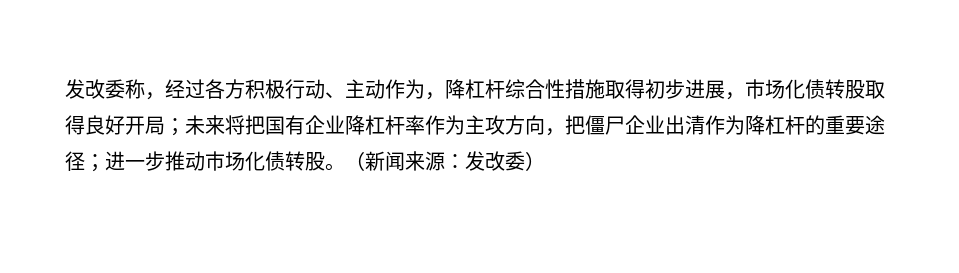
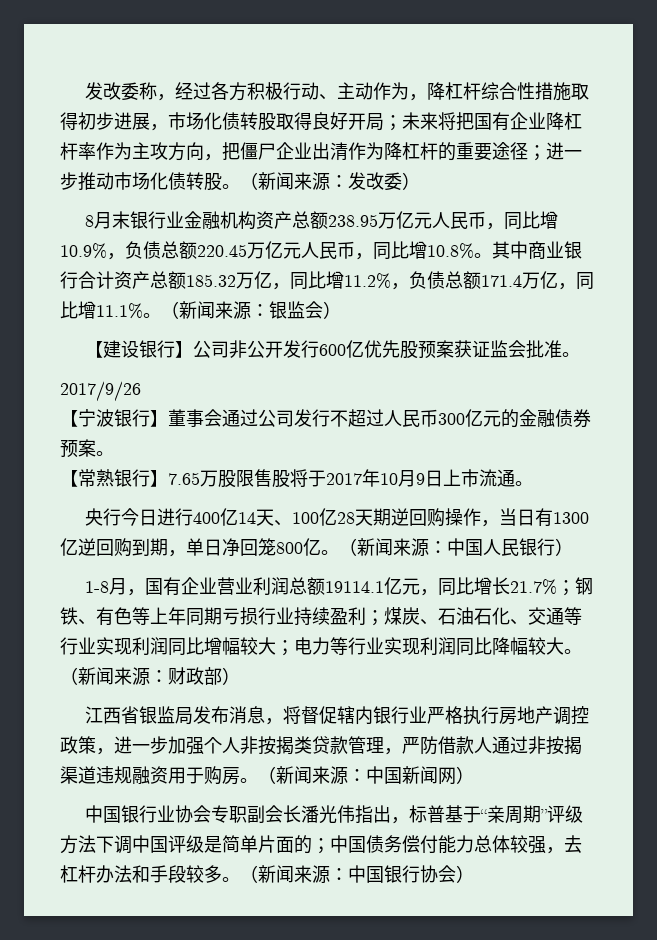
+ 8月末银行业金融机构资产总额238.95万亿元人民币，同比增10.9%，负债总额220.45万亿元人民币，同比增10.8%。其中商业银行合计资产总额185.32万亿，同比增11.2%，负债总额171.4万亿，同比增11.1%。（新闻来源：银监会）
+ 【建设银行】公司非公开发行600亿优先股预案获证监会批准。
+ 2017/9/26
+ 【宁波银行】董事会通过公司发行不超过人民币300亿元的金融债券预案。
+ 【常熟银行】7.65万股限售股将于2017年10月9日上市流通。
+ 央行今日进行400亿14天、100亿28天期逆回购操作，当日有1300亿逆回购到期，单日净回笼800亿。（新闻来源：中国人民银行）
+ 1-8月，国有企业营业利润总额19114.1亿元，同比增长21.7%；钢铁、有色等上年同期亏损行业持续盈利；煤炭、石油石化、交通等行业实现利润同比增幅较大；电力等行业实现利润同比降幅较大。（新闻来源：财政部）
+ 江西省银监局发布消息，将督促辖内银行业严格执行房地产调控政策，进一步加强个人非按揭类贷款管理，严防借款人通过非按揭渠道违规融资用于购房。（新闻来源：中国新闻网）
+ 中国银行业协会专职副会长潘光伟指出，标普基于“亲周期”评级方法下调中国评级是简单片面的；中国债务偿付能力总体较强，去杠杆办法和手段较多。（新闻来源：中国银行协会）

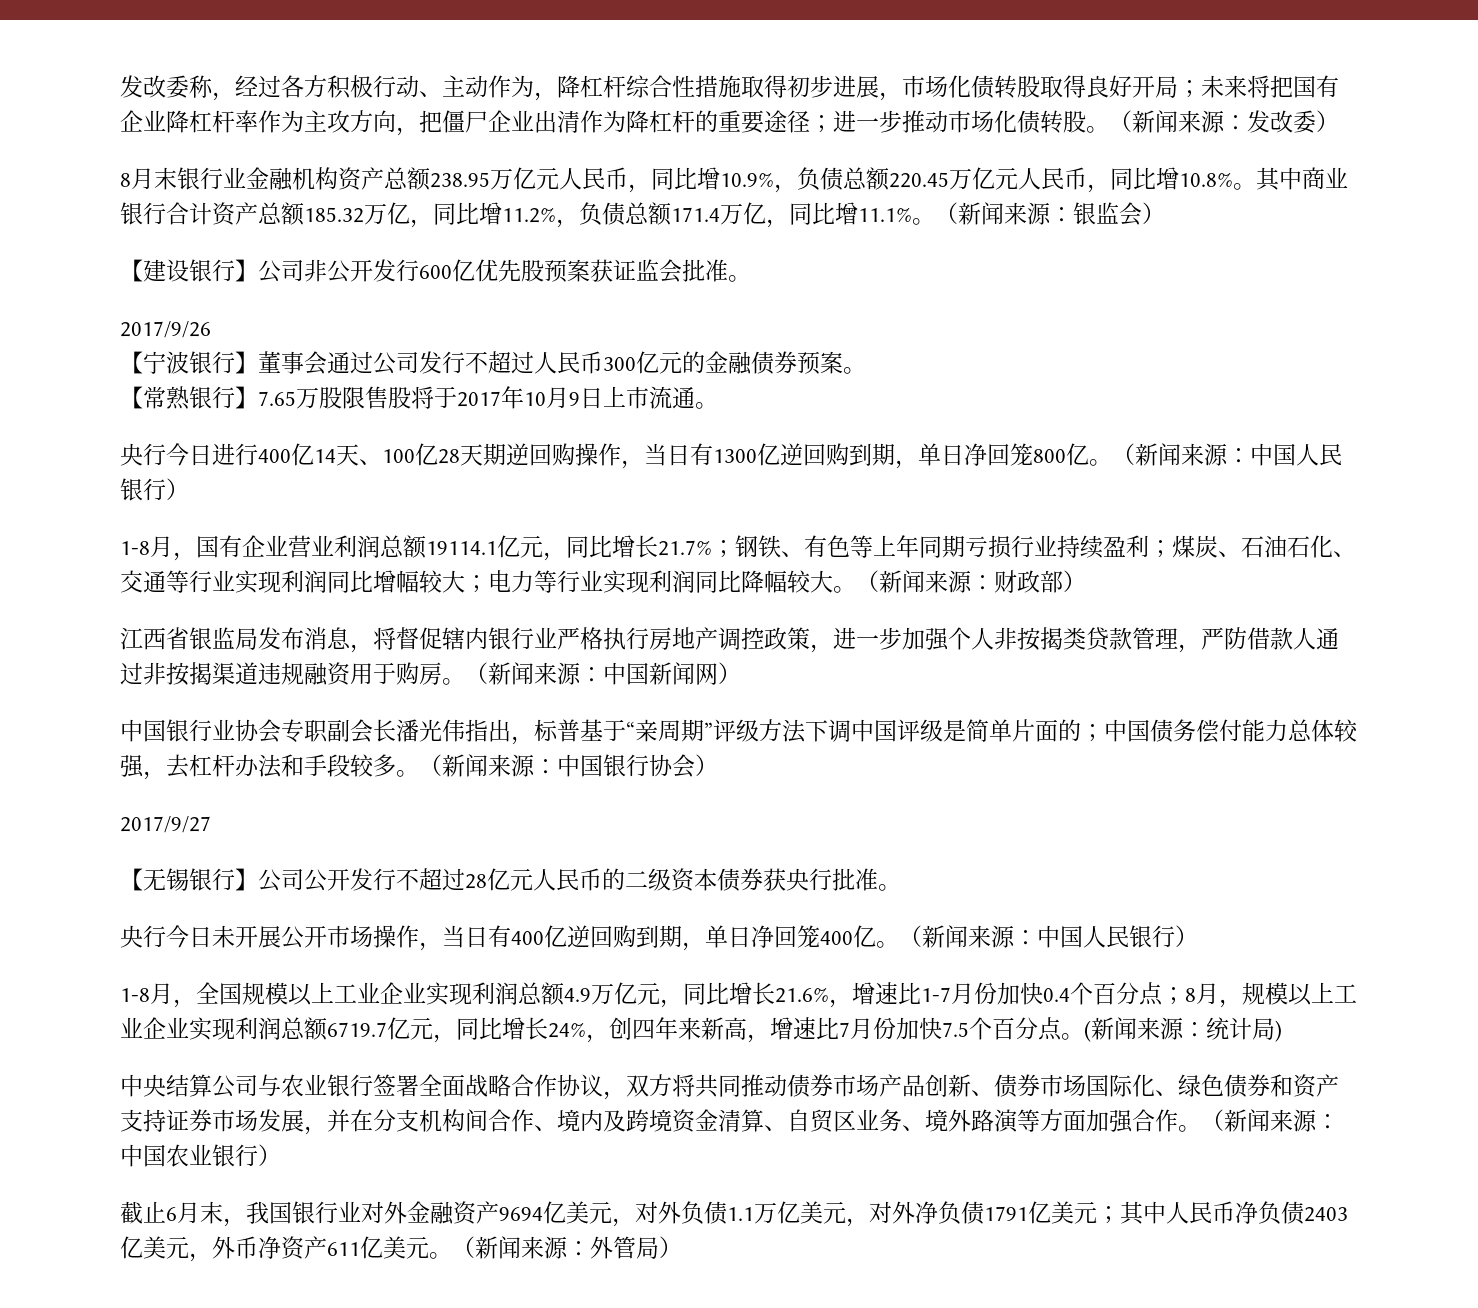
+ 2017/9/27
+ 【无锡银行】公司公开发行不超过28亿元人民币的二级资本债券获央行批准。
+ 央行今日未开展公开市场操作，当日有400亿逆回购到期，单日净回笼400亿。（新闻来源：中国人民银行）
+ 1-8月，全国规模以上工业企业实现利润总额4.9万亿元，同比增长21.6%，增速比1-7月份加快0.4个百分点；8月，规模以上工业企业实现利润总额6719.7亿元，同比增长24%，创四年来新高，增速比7月份加快7.5个百分点。(新闻来源：统计局)
+ 中央结算公司与农业银行签署全面战略合作协议，双方将共同推动债券市场产品创新、债券市场国际化、绿色债券和资产支持证券市场发展，并在分支机构间合作、境内及跨境资金清算、自贸区业务、境外路演等方面加强合作。（新闻来源：中国农业银行）
+ 截止6月末，我国银行业对外金融资产9694亿美元，对外负债1.1万亿美元，对外净负债1791亿美元；其中人民币净负债2403亿美元，外币净资产611亿美元。（新闻来源：外管局）

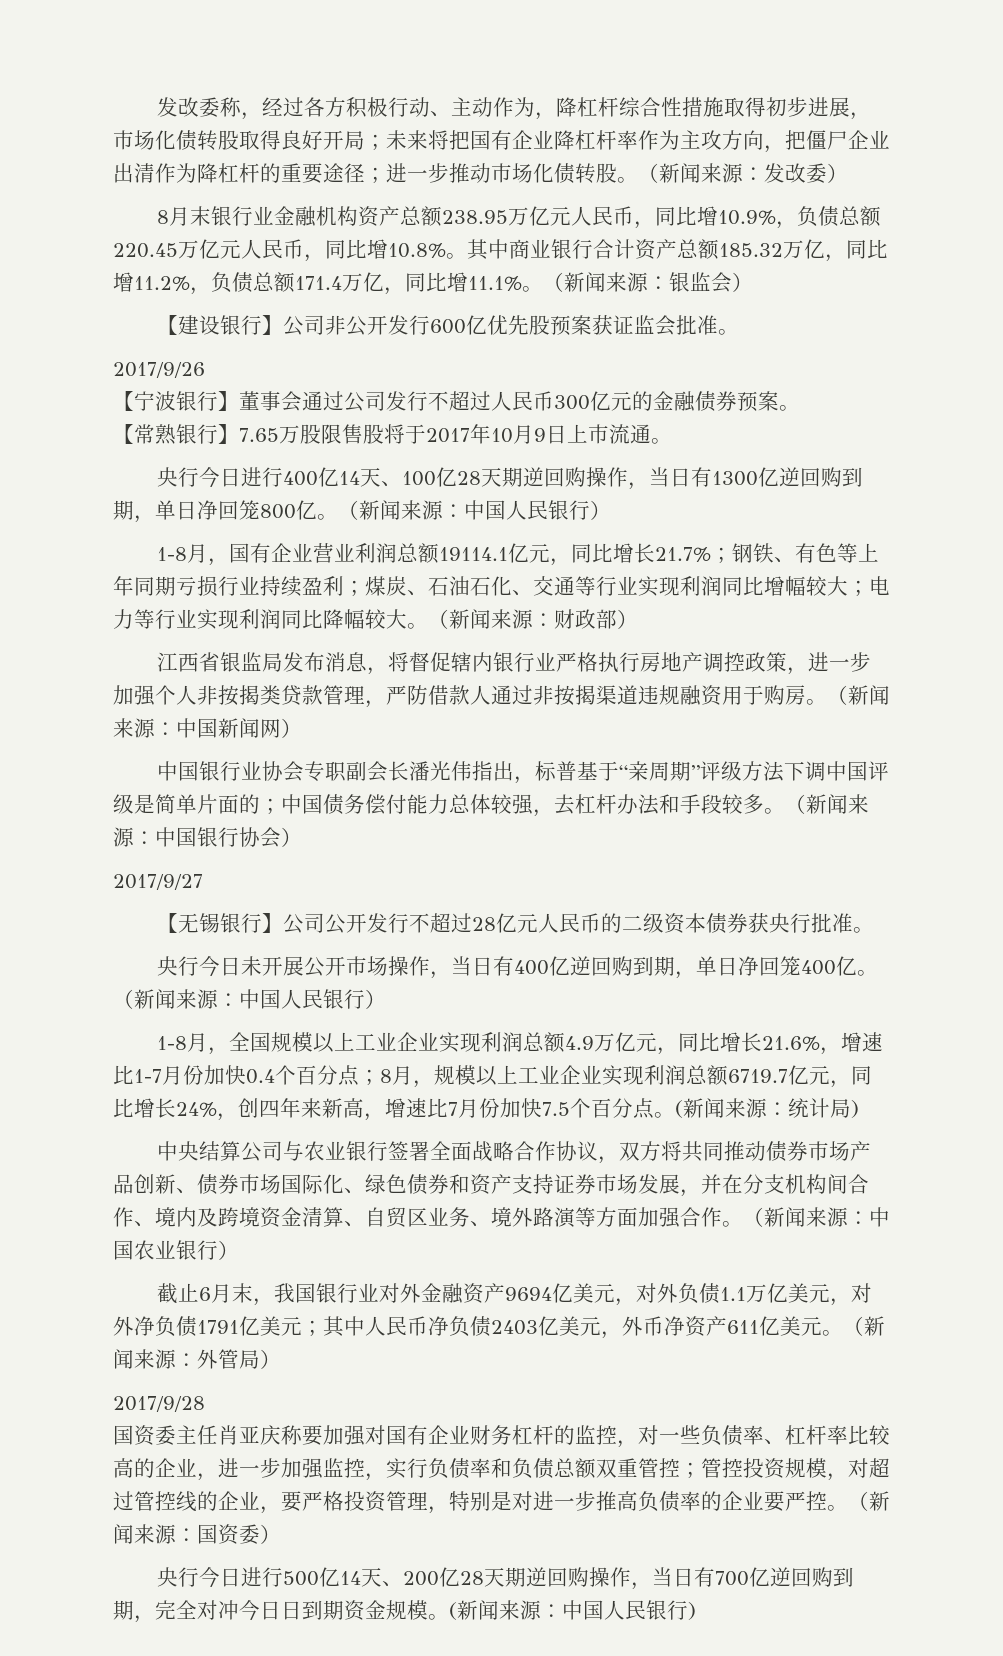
+ 2017/9/28
+ 国资委主任肖亚庆称要加强对国有企业财务杠杆的监控，对一些负债率、杠杆率比较高的企业，进一步加强监控，实行负债率和负债总额双重管控；管控投资规模，对超过管控线的企业，要严格投资管理，特别是对进一步推高负债率的企业要严控。（新闻来源：国资委）
+ 央行今日进行500亿14天、200亿28天期逆回购操作，当日有700亿逆回购到期，完全对冲今日日到期资金规模。(新闻来源：中国人民银行)

